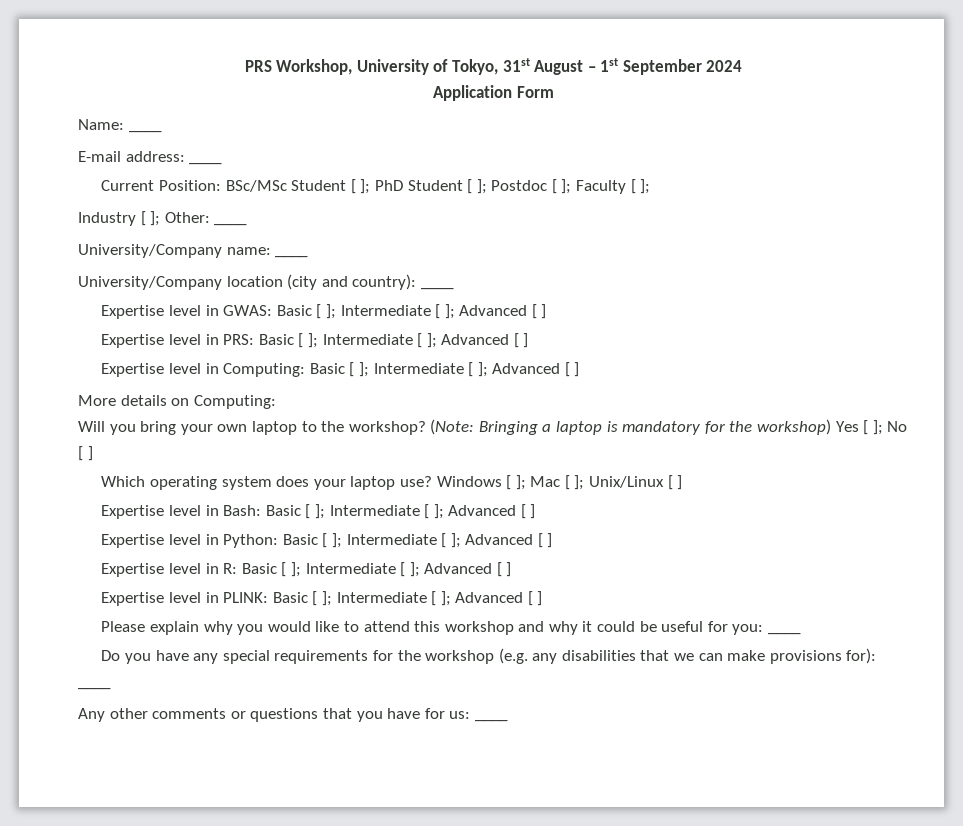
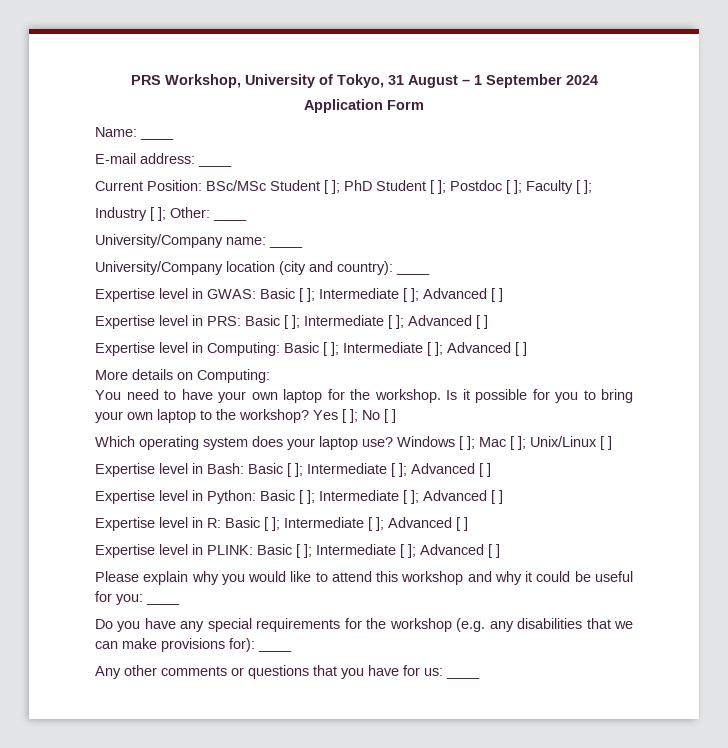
- PRS Workshop, University of Tokyo, 31st August – 1st September 2024
+ PRS Workshop, University of Tokyo, 31 August – 1 September 2024
- Will you bring your own laptop to the workshop?
+ You need to have your own laptop for the workshop. Is it possible for you to bring your own laptop to the workshop?
- (Note: Bringing a laptop is mandatory for the workshop) Yes [ ]; No [ ]
+ Yes [ ]; No [ ]

